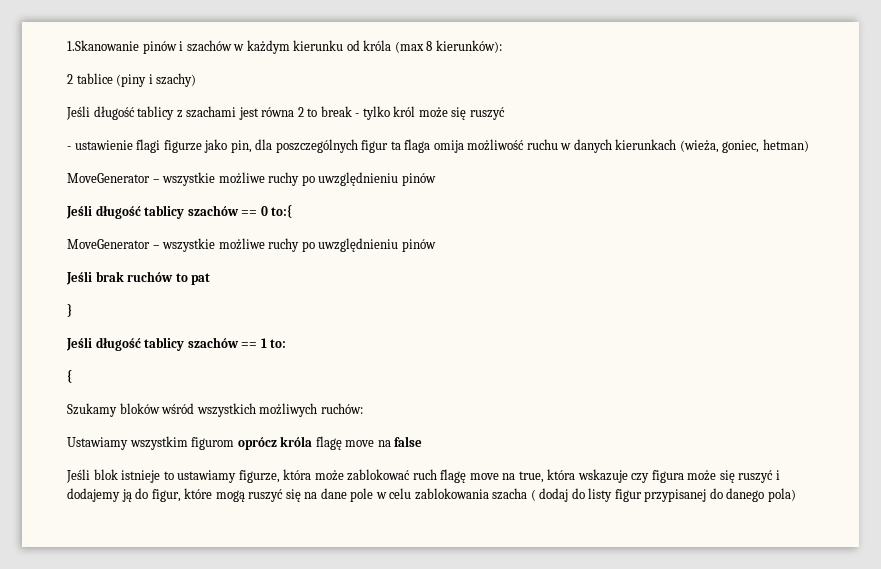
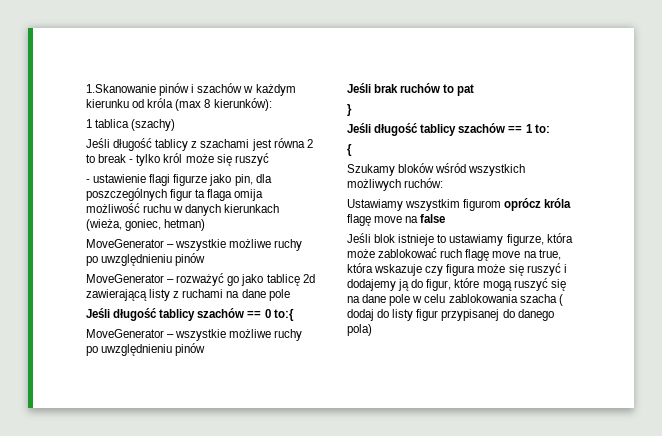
- 2 tablice (piny i szachy)
+ 1 tablica (szachy)
+ MoveGenerator – rozważyć go jako tablicę 2d zawierającą listy z ruchami na dane pole

